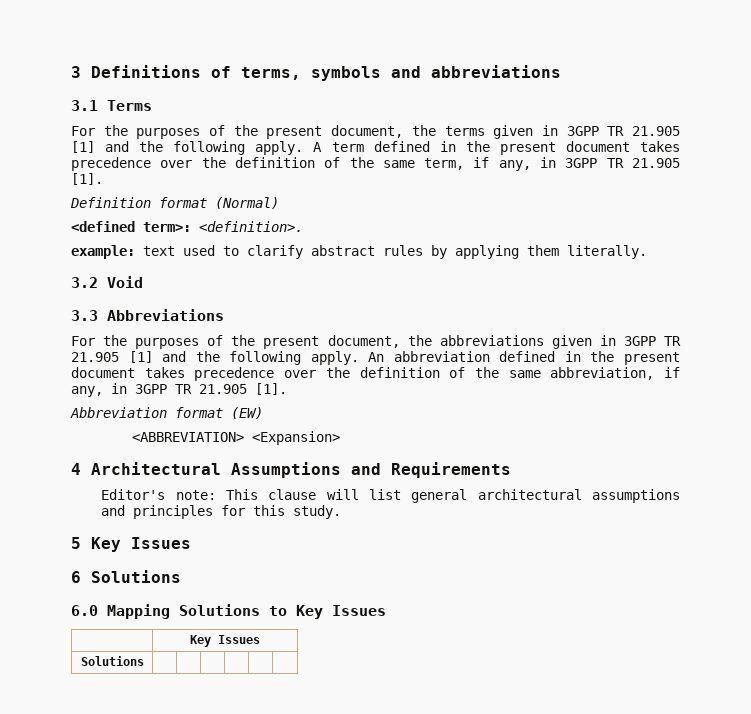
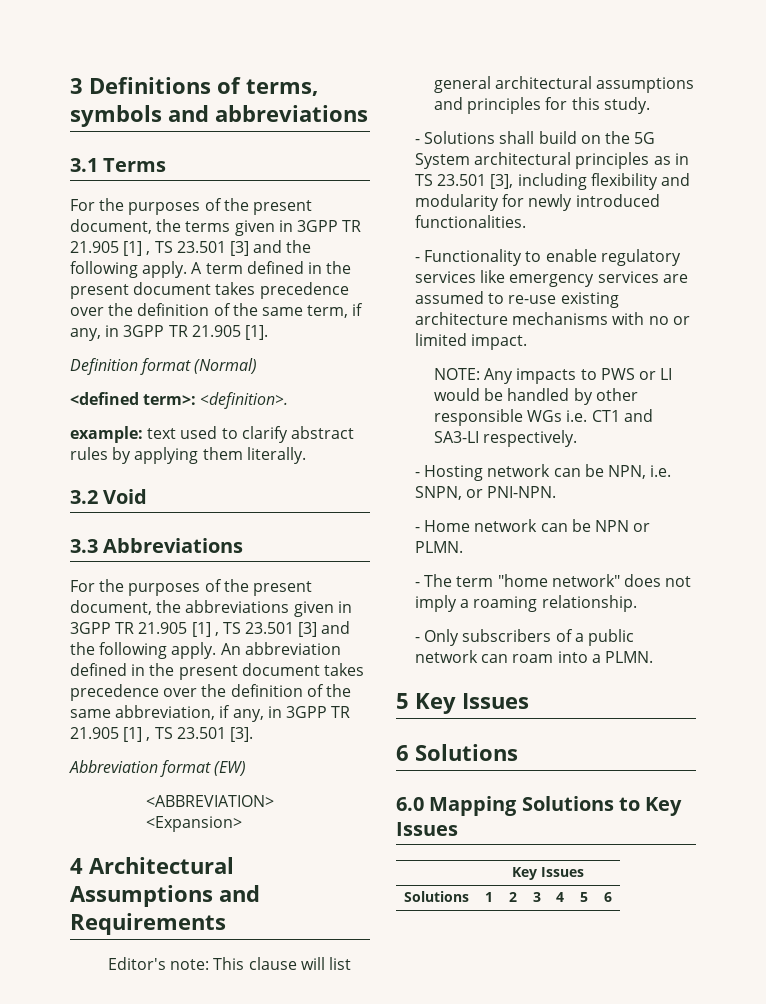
- For the purposes of the present document, the terms given in 3GPP TR 21.905 [1] and the following apply.
+ For the purposes of the present document, the terms given in 3GPP TR 21.905 [1] , TS 23.501 [3] and the following apply.
- For the purposes of the present document, the abbreviations given in 3GPP TR 21.905 [1] and the following apply.
+ For the purposes of the present document, the abbreviations given in 3GPP TR 21.905 [1] , TS 23.501 [3] and the following apply.
- An abbreviation defined in the present document takes precedence over the definition of the same abbreviation, if any, in 3GPP TR 21.905 [1].
+ An abbreviation defined in the present document takes precedence over the definition of the same abbreviation, if any, in 3GPP TR 21.905 [1] , TS 23.501 [3].
+ - Solutions shall build on the 5G System architectural principles as in TS 23.501 [3], including flexibility and modularity for newly introduced functionalities.
+ - Functionality to enable regulatory services like emergency services are assumed to re-use existing architecture mechanisms with no or limited impact.
+ NOTE: Any impacts to PWS or LI would be handled by other responsible WGs i.e. CT1 and SA3-LI respectively.
+ - Hosting network can be NPN, i.e. SNPN, or PNI-NPN.
+ - Home network can be NPN or PLMN.
+ - The term "home network" does not imply a roaming relationship.
+ - Only subscribers of a public network can roam into a PLMN.
- Solutions | | | | | |
+ Solutions | 1 | 2 | 3 | 4 | 5 | 6

